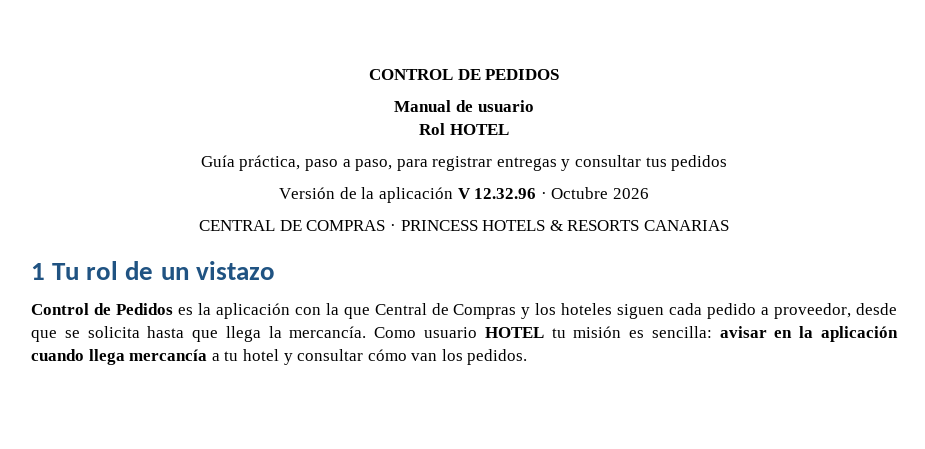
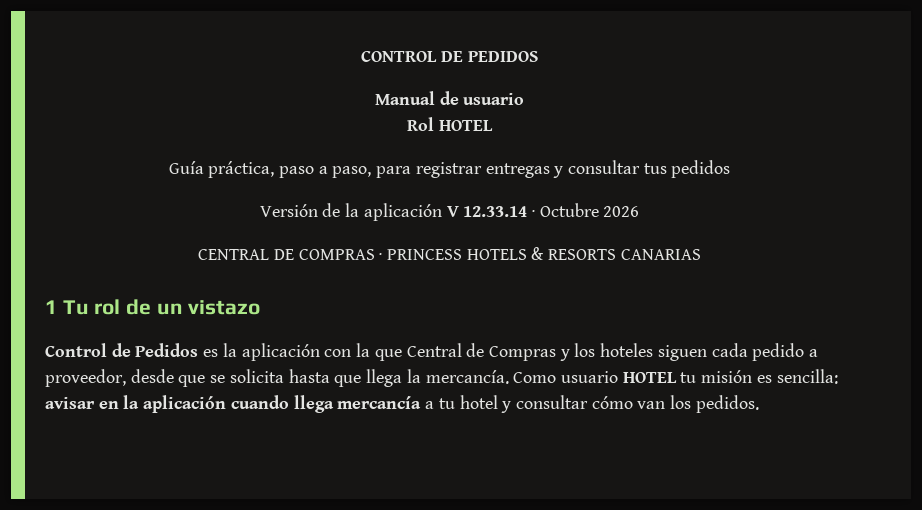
- Versión de la aplicación V 12.32.96 · Octubre 2026
+ Versión de la aplicación V 12.33.14 · Octubre 2026

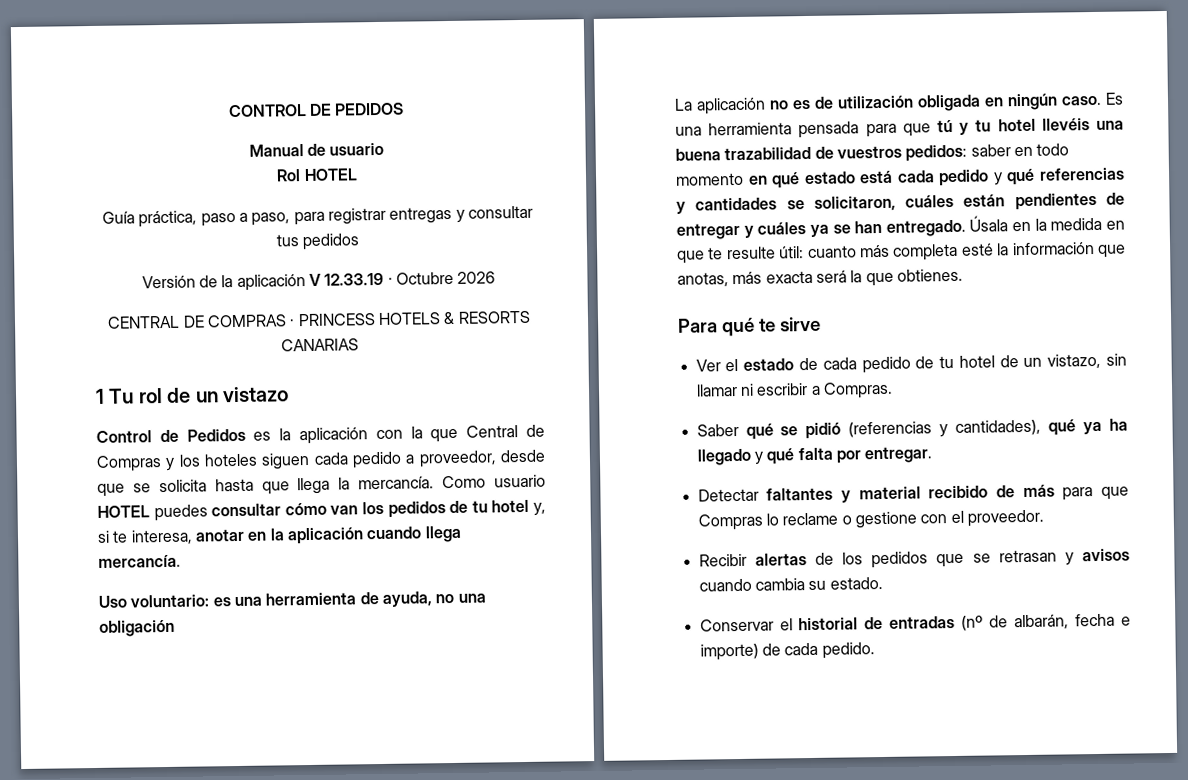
- Versión de la aplicación V 12.33.14 · Octubre 2026
+ Versión de la aplicación V 12.33.19 · Octubre 2026
- Como usuario HOTEL tu misión es sencilla: avisar en la aplicación cuando llega mercancía a tu hotel y consultar cómo van los pedidos.
+ Como usuario HOTEL puedes consultar cómo van los pedidos de tu hotel y, si te interesa, anotar en la aplicación cuando llega mercancía.
+ Uso voluntario: es una herramienta de ayuda, no una obligación
+ La aplicación no es de utilización obligada en ningún caso. Es una herramienta pensada para que tú y tu hotel llevéis una buena trazabilidad de vuestros pedidos: saber en todo momento en qué estado está cada pedido y qué referencias y cantidades se solicitaron, cuáles están pendientes de entregar y cuáles ya se han entregado. Úsala en la medida en que te resulte útil: cuanto más completa esté la información que anotas, más exacta será la que obtienes.
+ Para qué te sirve
+ Ver el estado de cada pedido de tu hotel de un vistazo, sin llamar ni escribir a Compras.
+ Saber qué se pidió (referencias y cantidades), qué ya ha llegado y qué falta por entregar.
+ Detectar faltantes y material recibido de más para que Compras lo reclame o gestione con el proveedor.
+ Recibir alertas de los pedidos que se retrasan y avisos cuando cambia su estado.
+ Conservar el historial de entradas (nº de albarán, fecha e importe) de cada pedido.

